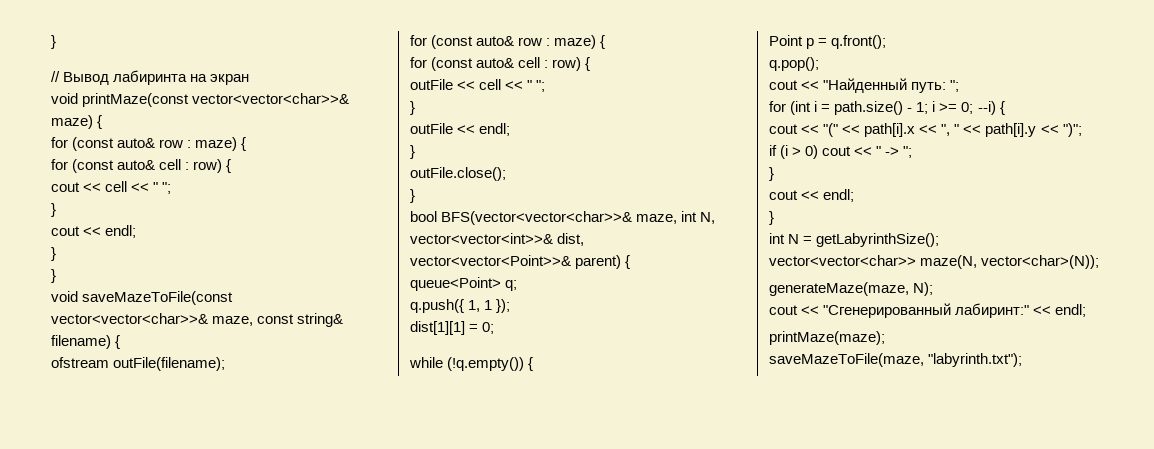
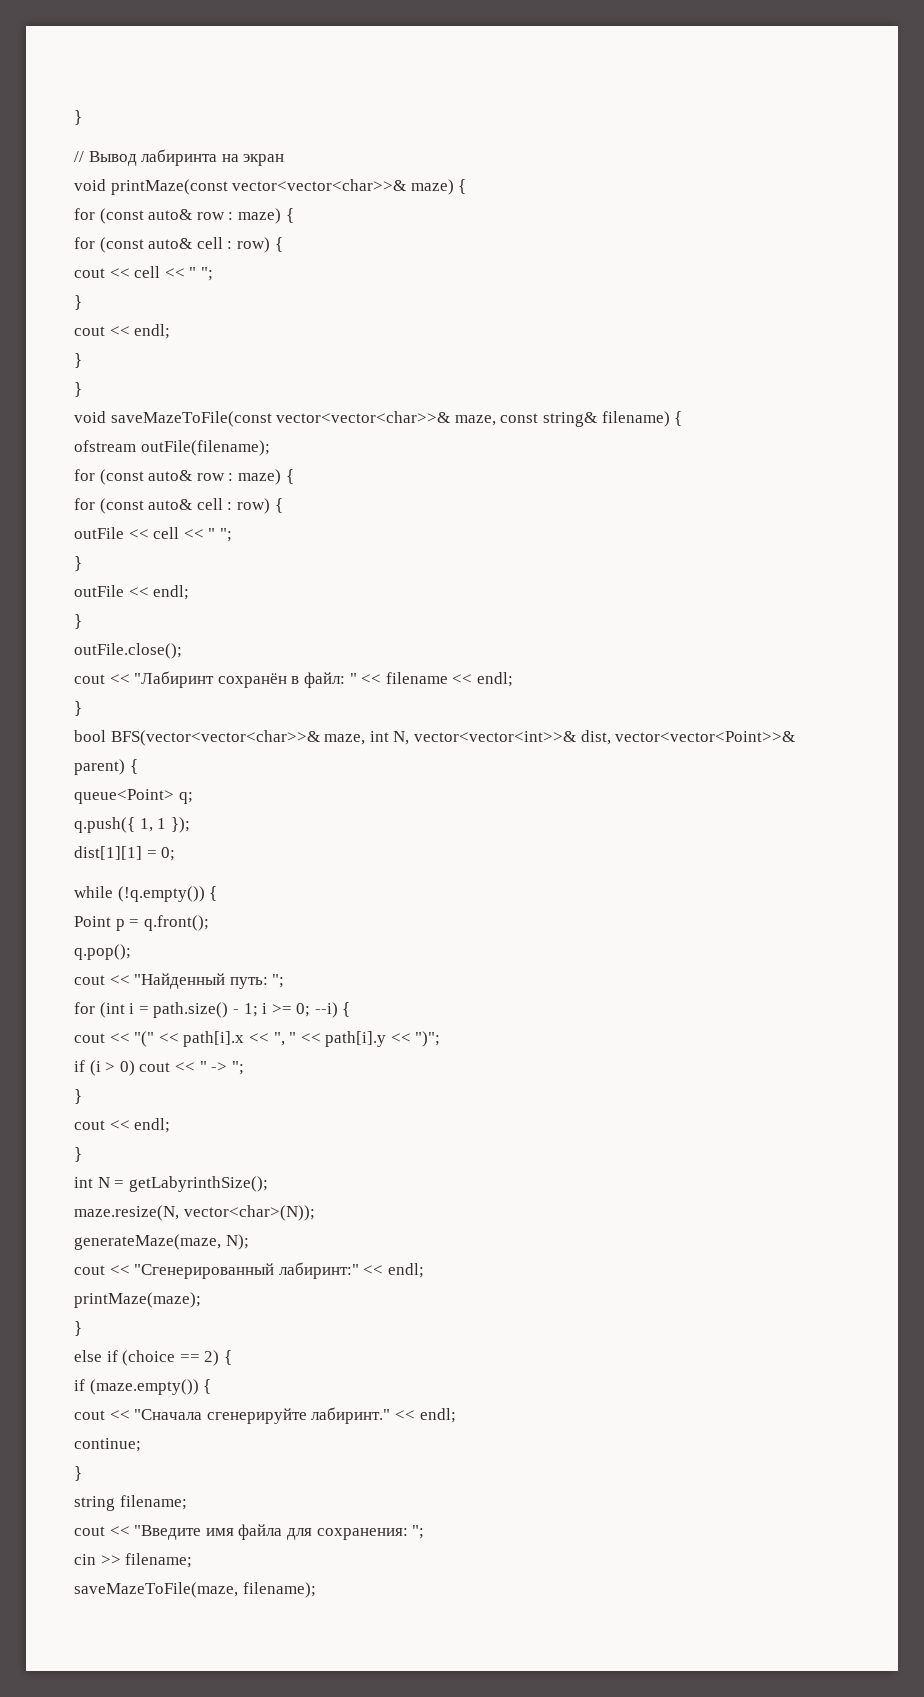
+ cout << "Лабиринт сохранён в файл: " << filename << endl;
- vector<vector<char>> maze(N, vector<char>(N));
+ maze.resize(N, vector<char>(N));
  printMaze(maze);
+ }
+ else if (choice == 2) {
+ if (maze.empty()) {
+ cout << "Сначала сгенерируйте лабиринт." << endl;
+ continue;
+ }
+ string filename;
+ cout << "Введите имя файла для сохранения: ";
+ cin >> filename;
- saveMazeToFile(maze, "labyrinth.txt");
+ saveMazeToFile(maze, filename);

